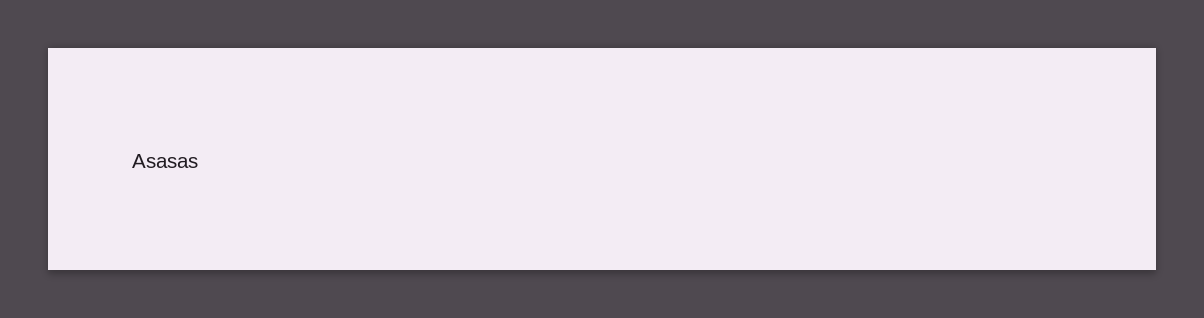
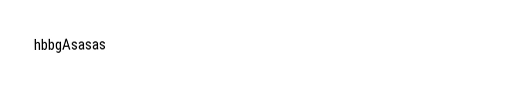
- Asasas
+ hbbgAsasas

